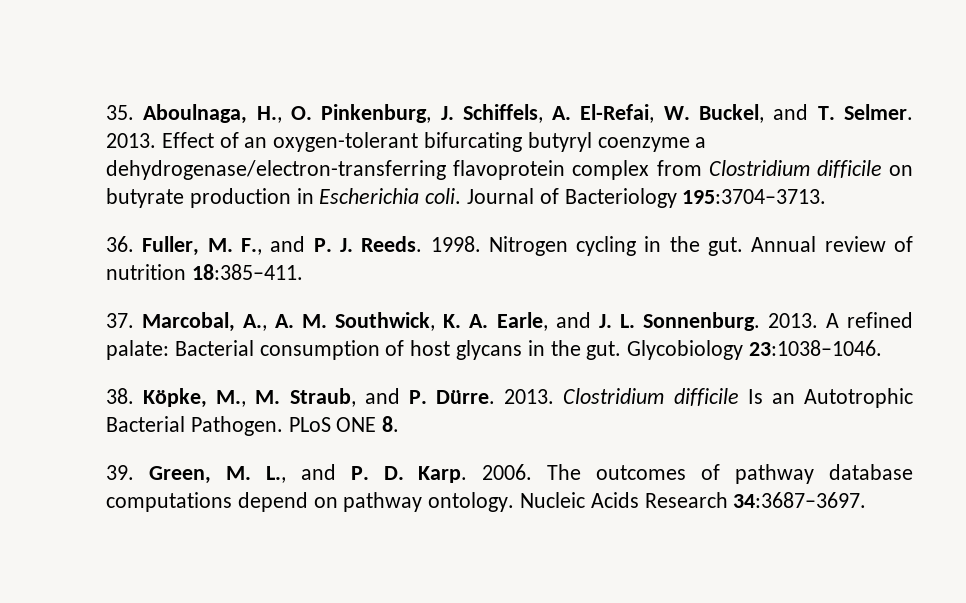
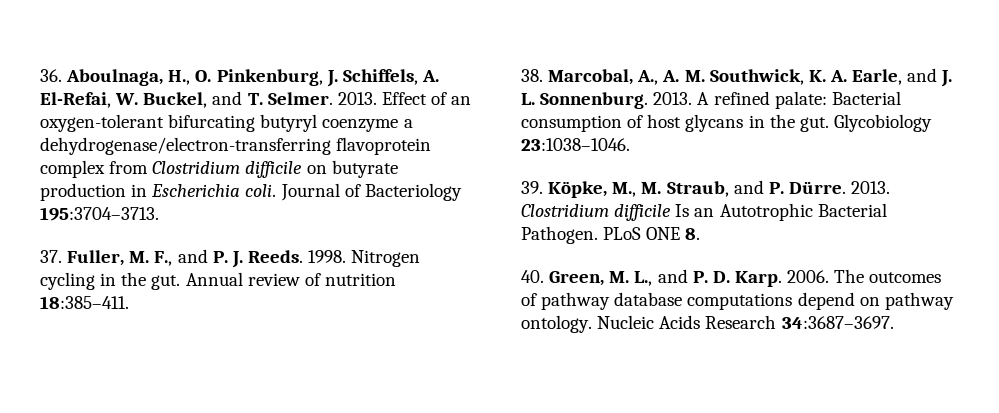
- 35. Aboulnaga, H., O. Pinkenburg, J. Schiffels, A. El-Refai, W. Buckel, and T. Selmer.
+ 36. Aboulnaga, H., O. Pinkenburg, J. Schiffels, A. El-Refai, W. Buckel, and T. Selmer.
- 36. Fuller, M. F., and P. J. Reeds.
+ 37. Fuller, M. F., and P. J. Reeds.
- 37. Marcobal, A., A. M. Southwick, K. A. Earle, and J. L. Sonnenburg.
+ 38. Marcobal, A., A. M. Southwick, K. A. Earle, and J. L. Sonnenburg.
- 38. Köpke, M., M. Straub, and P. Dürre.
+ 39. Köpke, M., M. Straub, and P. Dürre.
- 39. Green, M. L., and P. D. Karp.
+ 40. Green, M. L., and P. D. Karp.

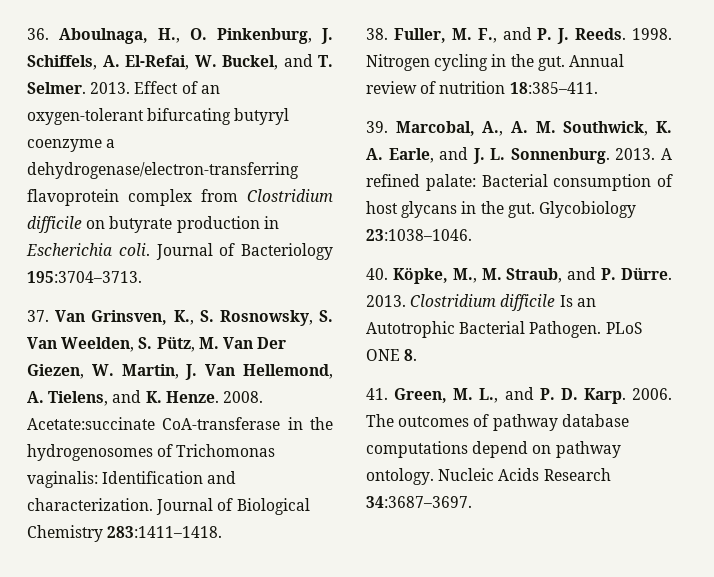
- 37. Fuller, M. F., and P. J. Reeds.
+ 37. Van Grinsven, K., S. Rosnowsky, S. Van Weelden, S. Pütz, M. Van Der Giezen, W. Martin, J. Van Hellemond, A. Tielens, and K. Henze. 2008. Acetate:succinate CoA-transferase in the hydrogenosomes of Trichomonas vaginalis: Identification and characterization. Journal of Biological Chemistry 283:1411–1418.
+ 38. Fuller, M. F., and P. J. Reeds.
- 38. Marcobal, A., A. M. Southwick, K. A. Earle, and J. L. Sonnenburg.
+ 39. Marcobal, A., A. M. Southwick, K. A. Earle, and J. L. Sonnenburg.
- 39. Köpke, M., M. Straub, and P. Dürre.
+ 40. Köpke, M., M. Straub, and P. Dürre.
- 40. Green, M. L., and P. D. Karp.
+ 41. Green, M. L., and P. D. Karp.

